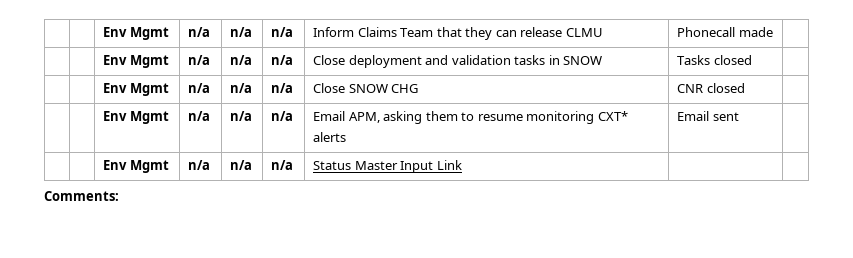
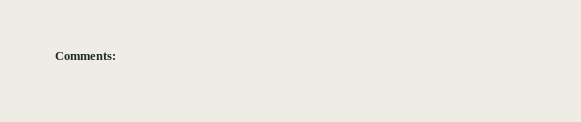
- | | Env Mgmt | n/a | n/a | n/a | Inform Claims Team that they can release CLMU | Phonecall made |
- | | Env Mgmt | n/a | n/a | n/a | Close deployment and validation tasks in SNOW | Tasks closed |
- | | Env Mgmt | n/a | n/a | n/a | Close SNOW CHG | CNR closed |
- | | Env Mgmt | n/a | n/a | n/a | Email APM, asking them to resume monitoring CXT* alerts | Email sent |
- | | Env Mgmt | n/a | n/a | n/a | Status Master Input Link | |

